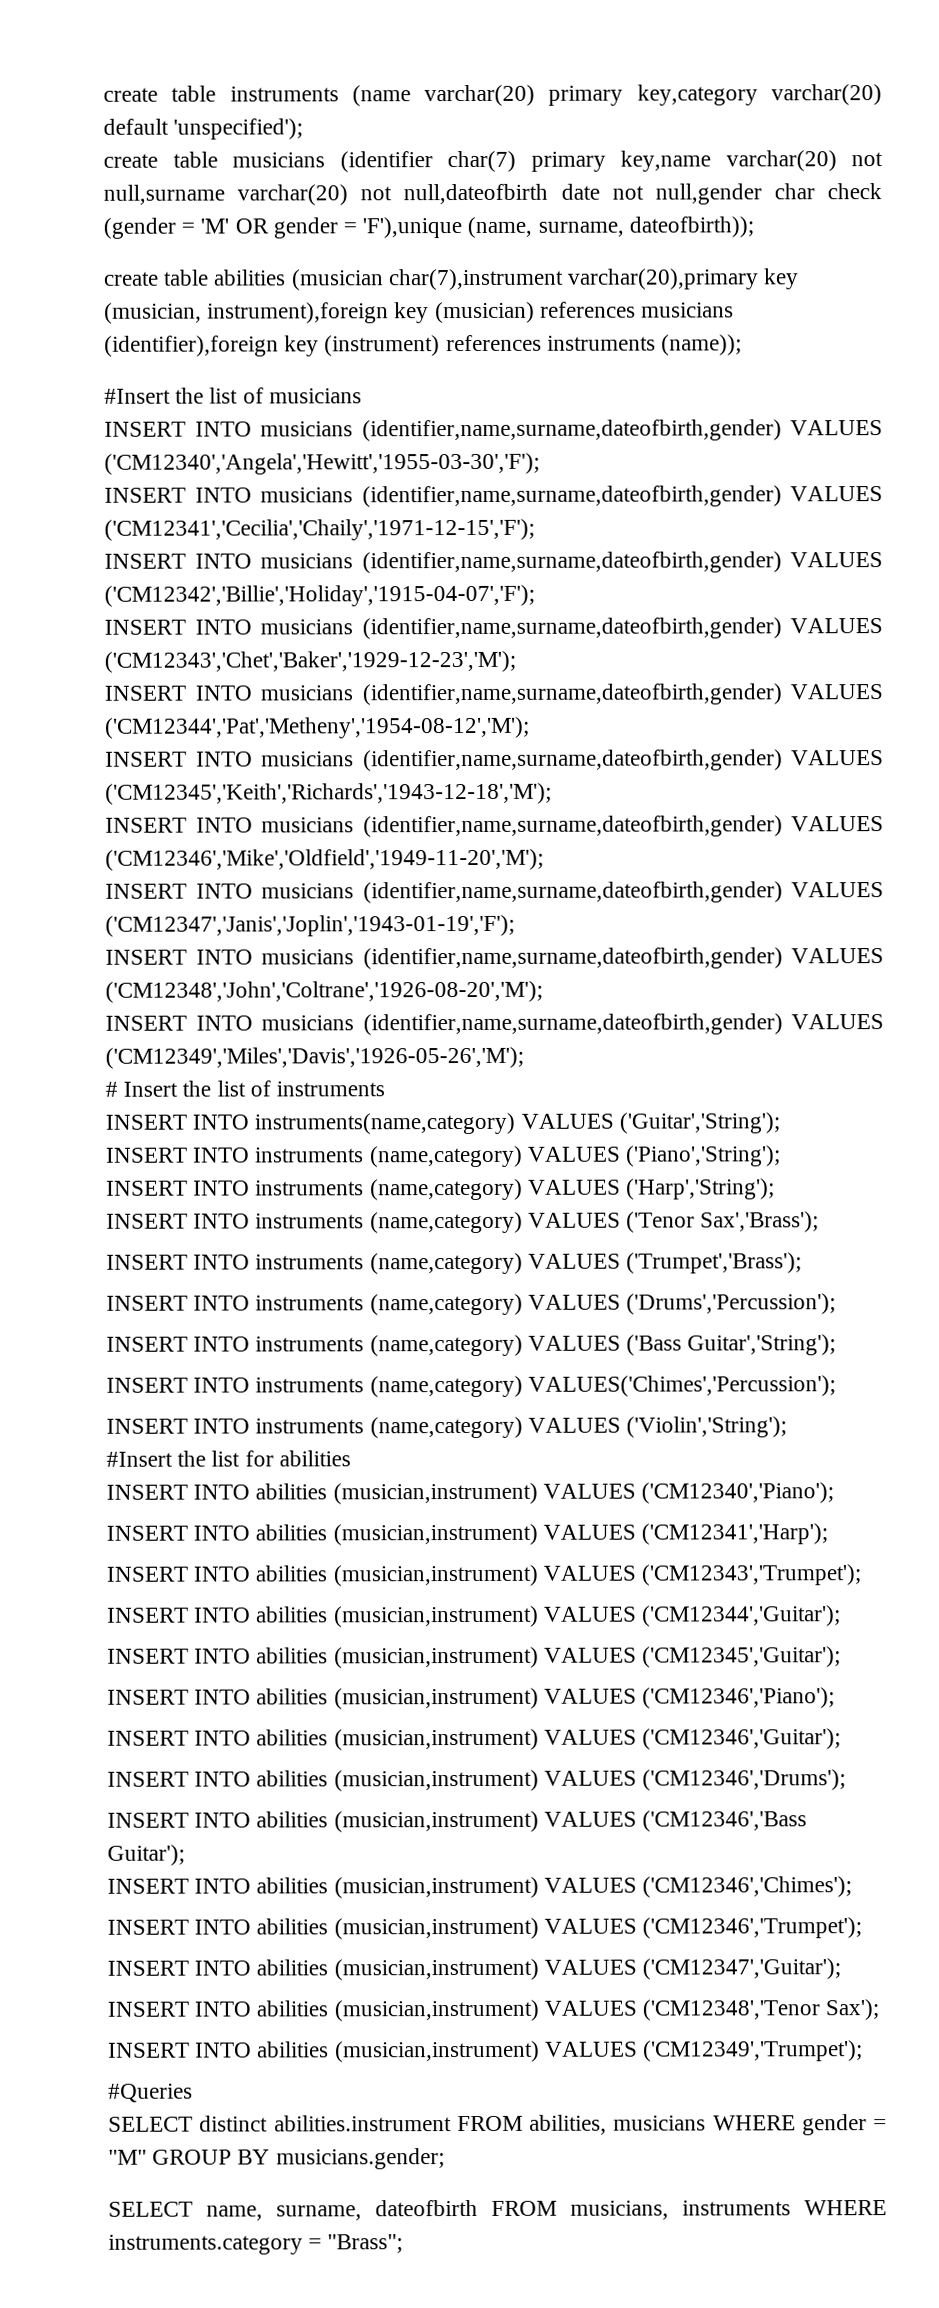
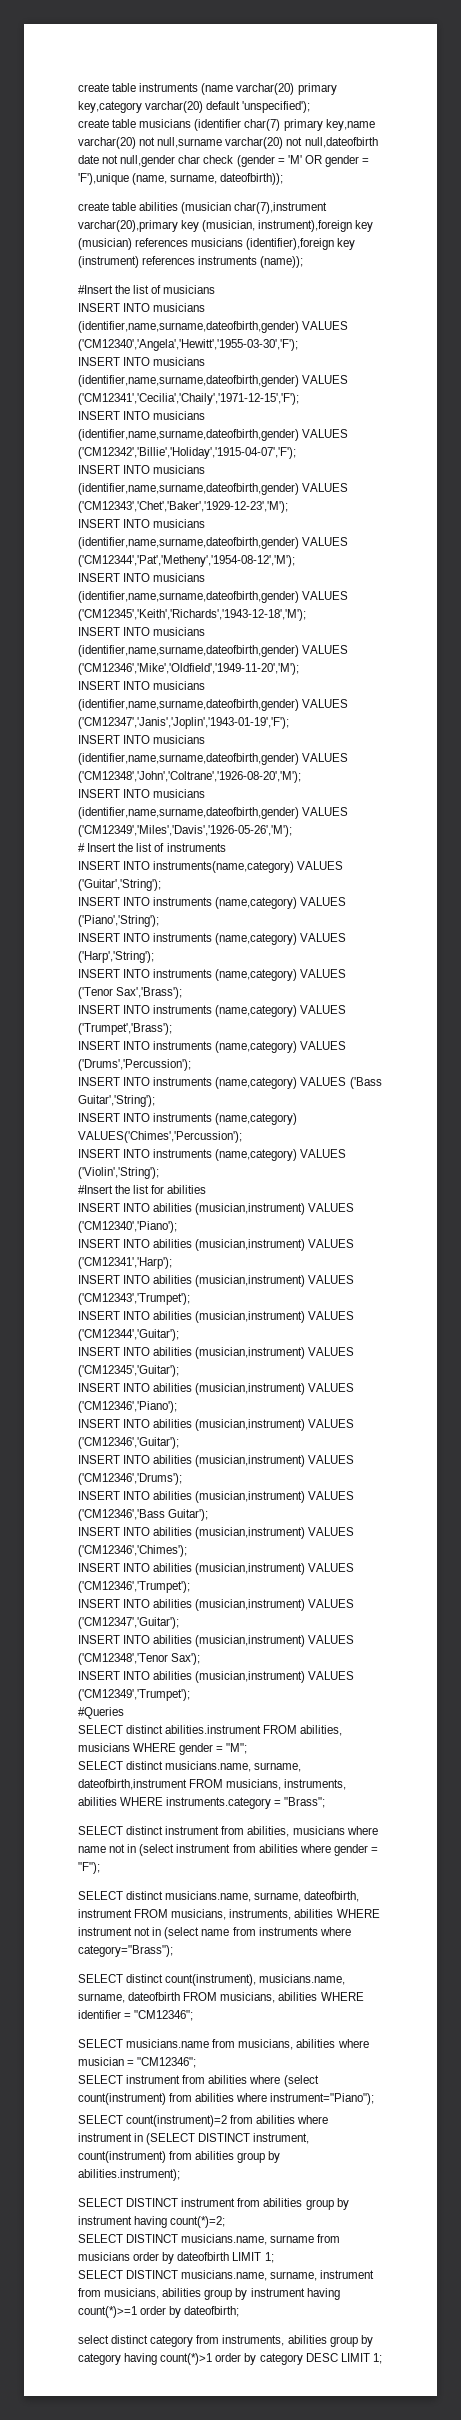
- SELECT distinct abilities.instrument FROM abilities, musicians WHERE gender = "M" GROUP BY musicians.gender;
- SELECT name, surname, dateofbirth FROM musicians, instruments WHERE instruments.category = "Brass";
+ SELECT distinct abilities.instrument FROM abilities, musicians WHERE gender = "M";
+ SELECT distinct musicians.name, surname, dateofbirth,instrument FROM musicians, instruments, abilities WHERE instruments.category = "Brass";
+ SELECT distinct instrument from abilities, musicians where name not in (select instrument from abilities where gender = "F");
+ SELECT distinct musicians.name, surname, dateofbirth, instrument FROM musicians, instruments, abilities WHERE instrument not in (select name from instruments where category="Brass");
+ SELECT distinct count(instrument), musicians.name, surname, dateofbirth FROM musicians, abilities WHERE identifier = "CM12346";
+ SELECT musicians.name from musicians, abilities where musician = "CM12346";
+ SELECT instrument from abilities where (select count(instrument) from abilities where instrument="Piano");
+ SELECT count(instrument)=2 from abilities where instrument in (SELECT DISTINCT instrument, count(instrument) from abilities group by abilities.instrument);
+ SELECT DISTINCT instrument from abilities group by instrument having count(*)=2;
+ SELECT DISTINCT musicians.name, surname from musicians order by dateofbirth LIMIT 1;
+ SELECT DISTINCT musicians.name, surname, instrument from musicians, abilities group by instrument having count(*)>=1 order by dateofbirth;
+ select distinct category from instruments, abilities group by category having count(*)>1 order by category DESC LIMIT 1;

